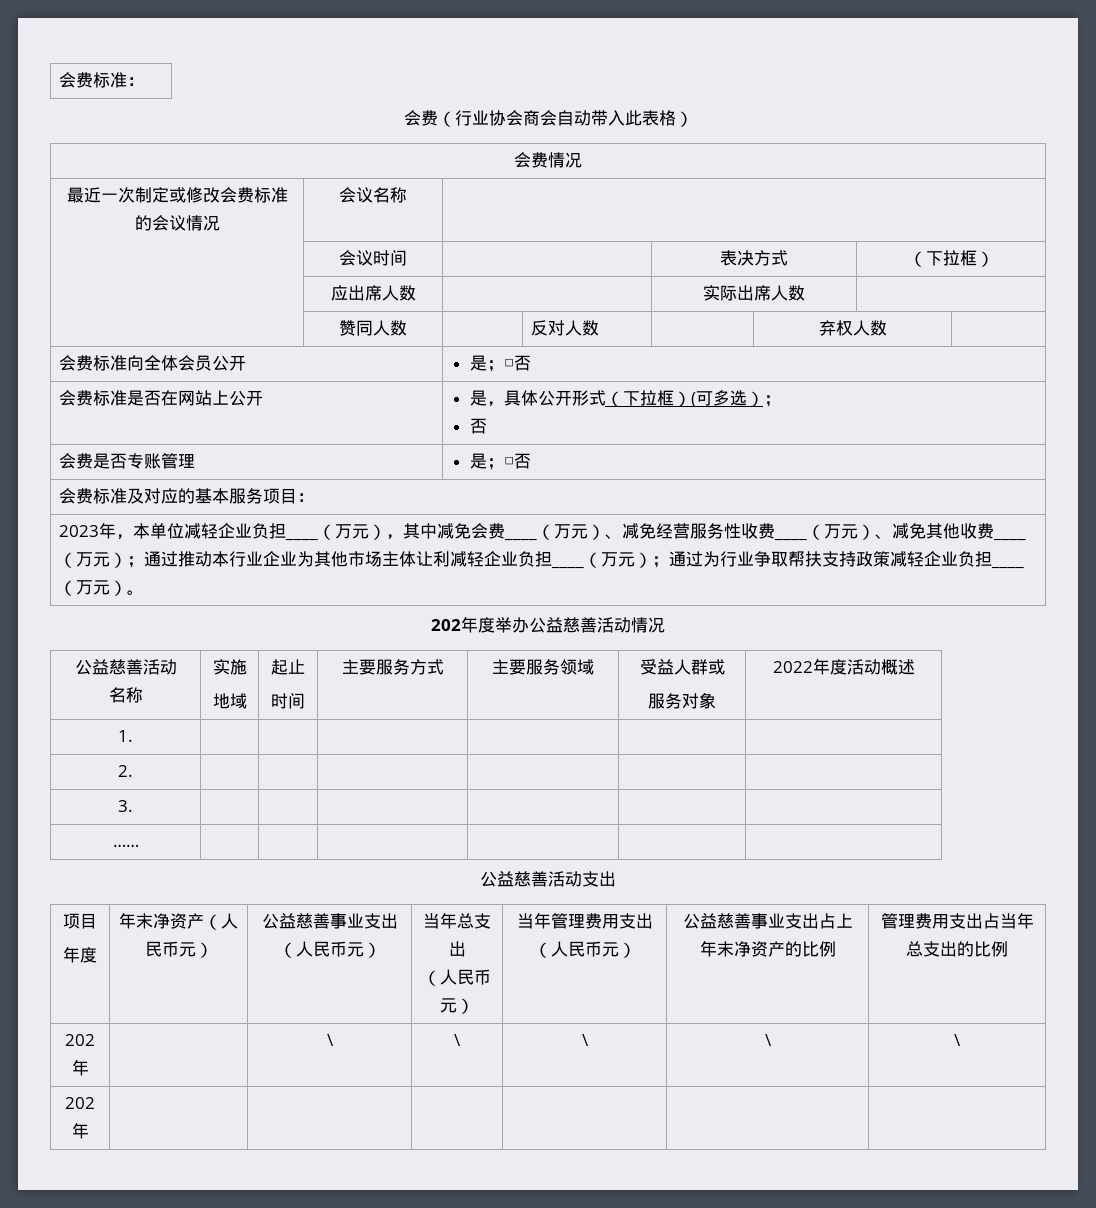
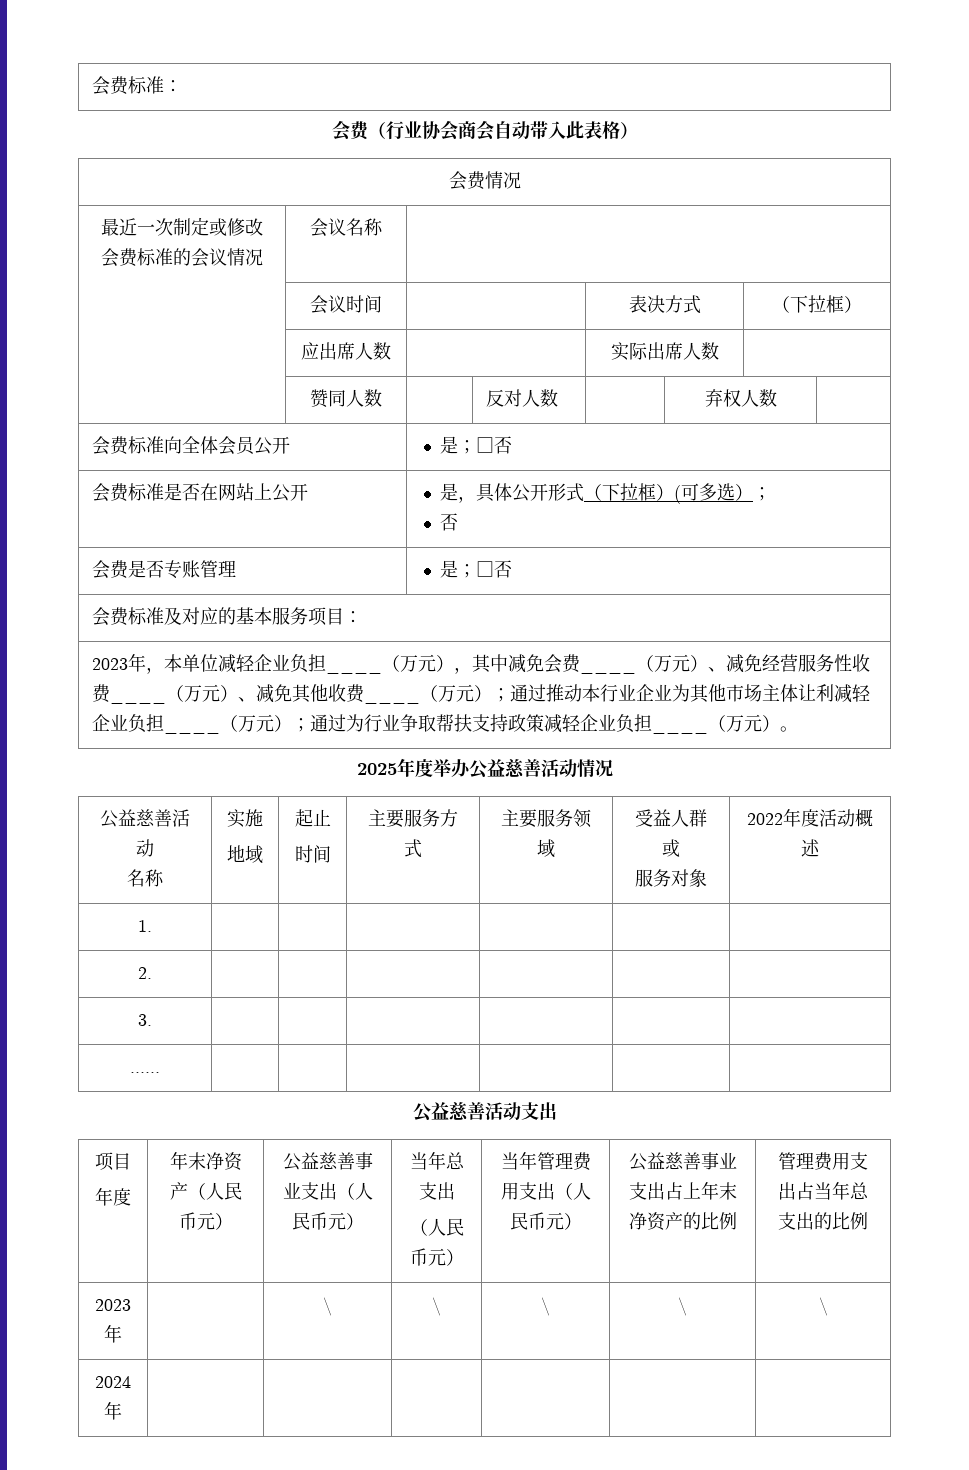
- 202年度举办公益慈善活动情况
+ 2025年度举办公益慈善活动情况
- 202年 | | \ | \ | \ | \ | \
+ 2023年 | | \ | \ | \ | \ | \
- 202年 | | | | | |
+ 2024年 | | | | | |

